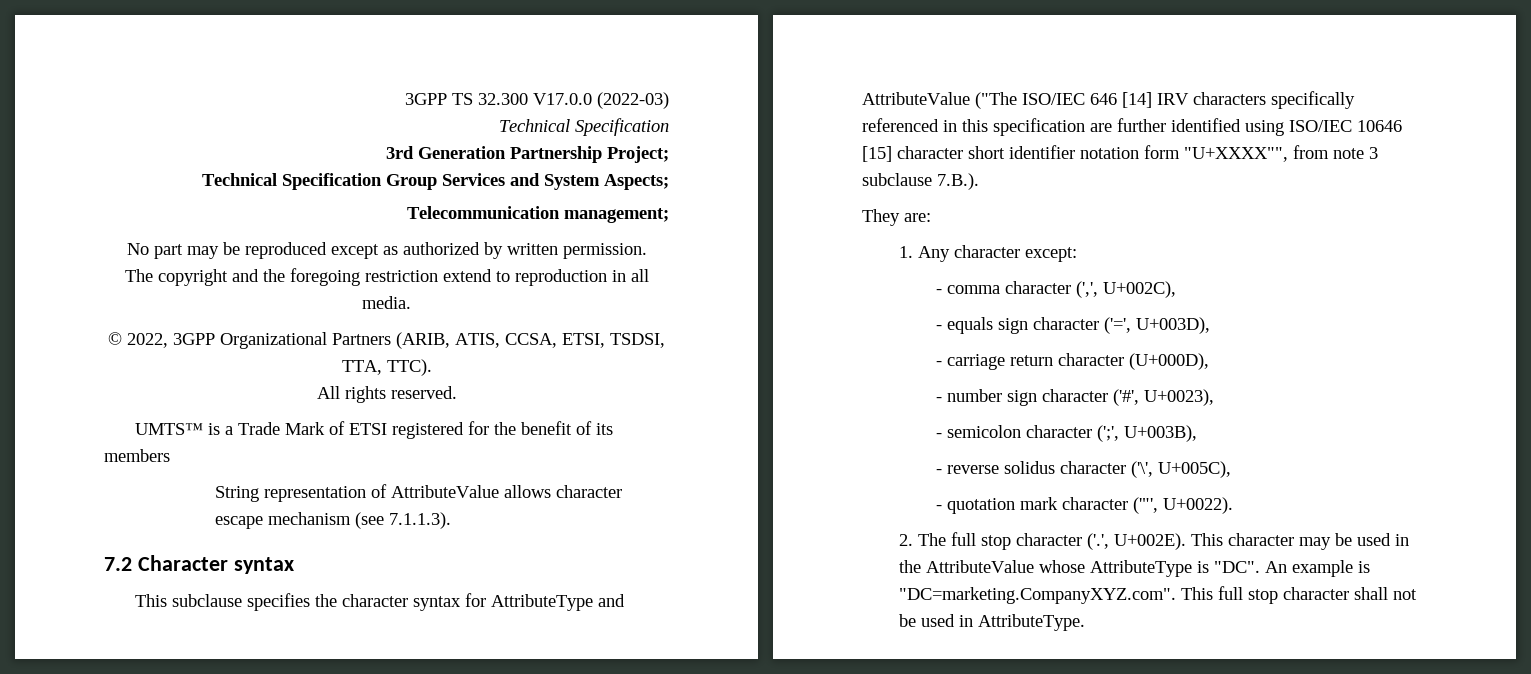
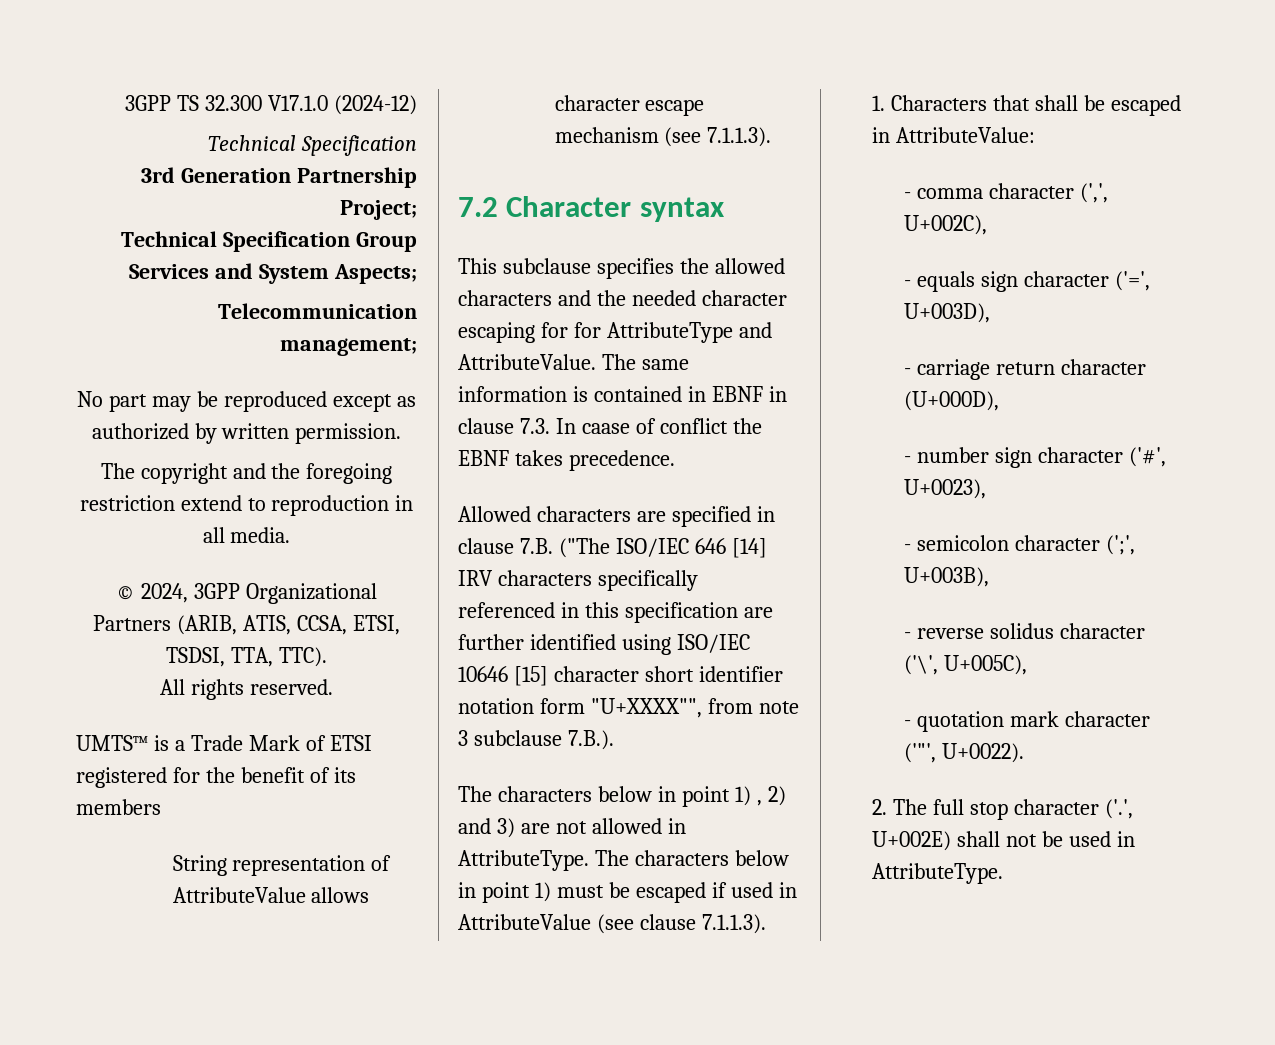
- 3GPP TS 32.300 V17.0.0 (2022-03)
+ 3GPP TS 32.300 V17.1.0 (2024-12)
- © 2022, 3GPP Organizational Partners (ARIB, ATIS, CCSA, ETSI, TSDSI, TTA, TTC).
+ © 2024, 3GPP Organizational Partners (ARIB, ATIS, CCSA, ETSI, TSDSI, TTA, TTC).
- This subclause specifies the character syntax for AttributeType and AttributeValue ("The ISO/IEC 646 [14] IRV characters specifically referenced in this specification are further identified using ISO/IEC 10646 [15] character short identifier notation form "U+XXXX"", from note 3 subclause 7.B.).
+ This subclause specifies the allowed characters and the needed character escaping for for AttributeType and AttributeValue. The same information is contained in EBNF in clause 7.3. In caase of conflict the EBNF takes precedence.
+ Allowed characters are specified in clause 7.B. ("The ISO/IEC 646 [14] IRV characters specifically referenced in this specification are further identified using ISO/IEC 10646 [15] character short identifier notation form "U+XXXX"", from note 3 subclause 7.B.).
- They are:
- 1. Any character except:
+ The characters below in point 1) , 2) and 3) are not allowed in AttributeType. The characters below in point 1) must be escaped if used in AttributeValue (see clause 7.1.1.3).
+ 1. Characters that shall be escaped in AttributeValue:
- 2. The full stop character ('.', U+002E). This character may be used in the AttributeValue whose AttributeType is "DC". An example is "DC=marketing.CompanyXYZ.com". This full stop character shall not be used in AttributeType.
+ 2. The full stop character ('.', U+002E) shall not be used in AttributeType.

